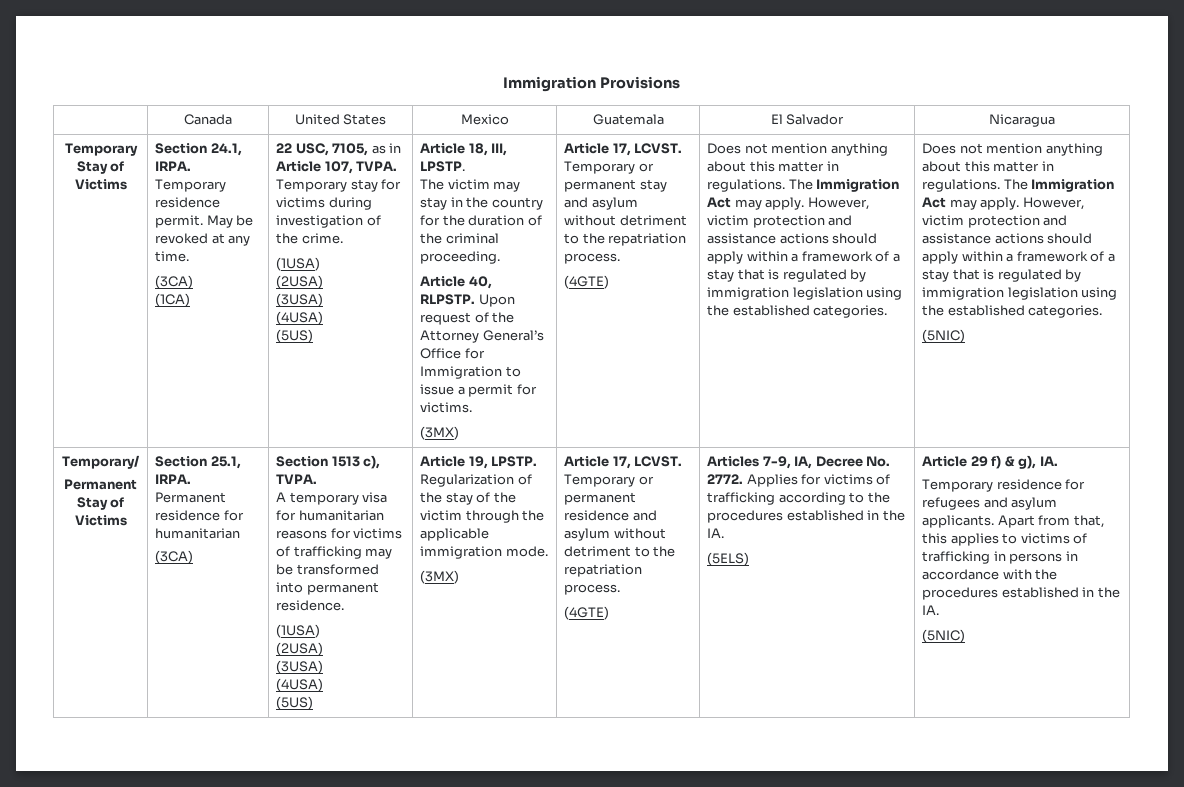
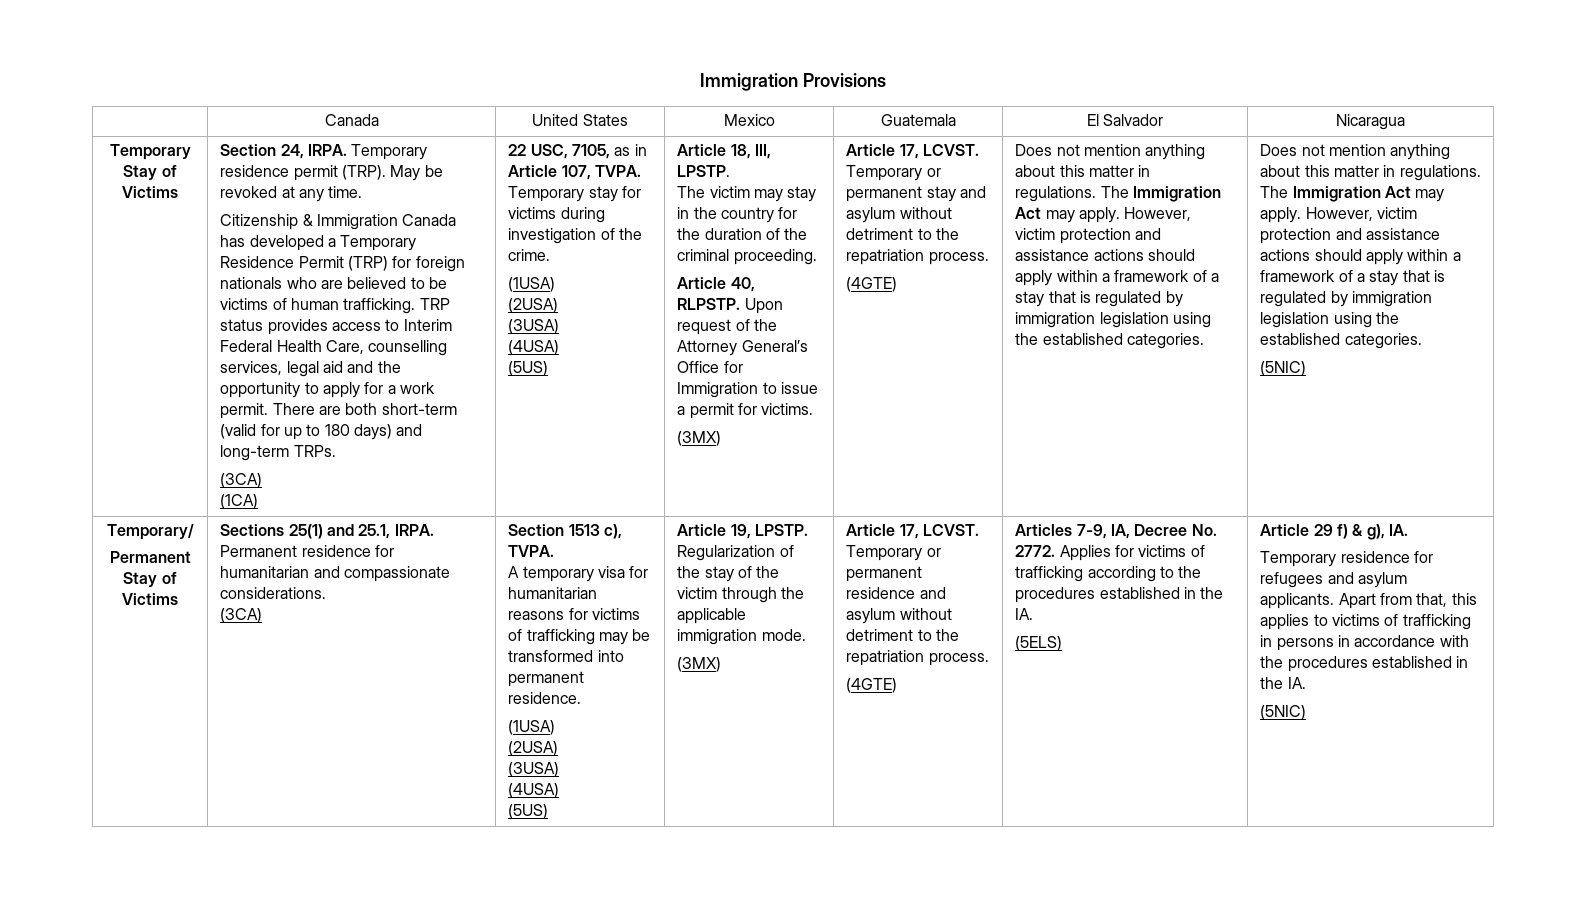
- Section 24.1, IRPA.
+ Section 24, IRPA.
- Temporary residence permit.
+ Temporary residence permit (TRP).
+ Citizenship & Immigration Canada has developed a Temporary Residence Permit (TRP) for foreign nationals who are believed to be victims of human trafficking. TRP status provides access to Interim Federal Health Care, counselling services, legal aid and the opportunity to apply for a work permit. There are both short-term (valid for up to 180 days) and long-term TRPs.
- Section 25.1, IRPA.
+ Sections 25(1) and 25.1, IRPA.
- Permanent residence for humanitarian
+ Permanent residence for humanitarian and compassionate considerations.

